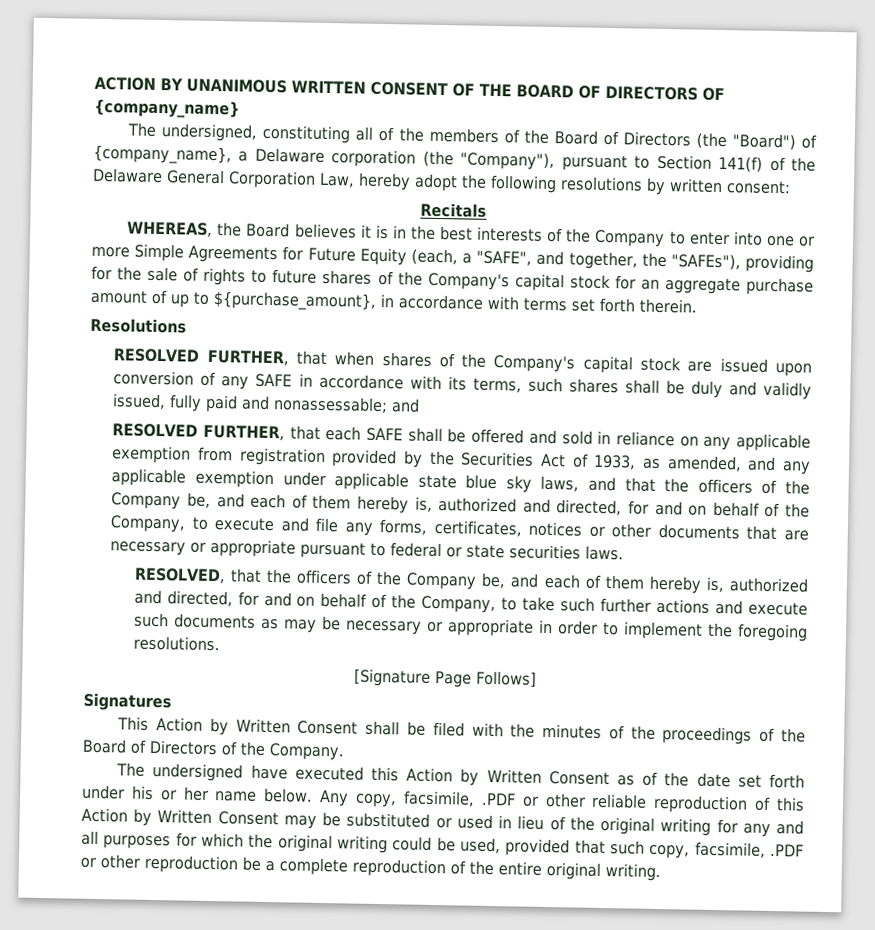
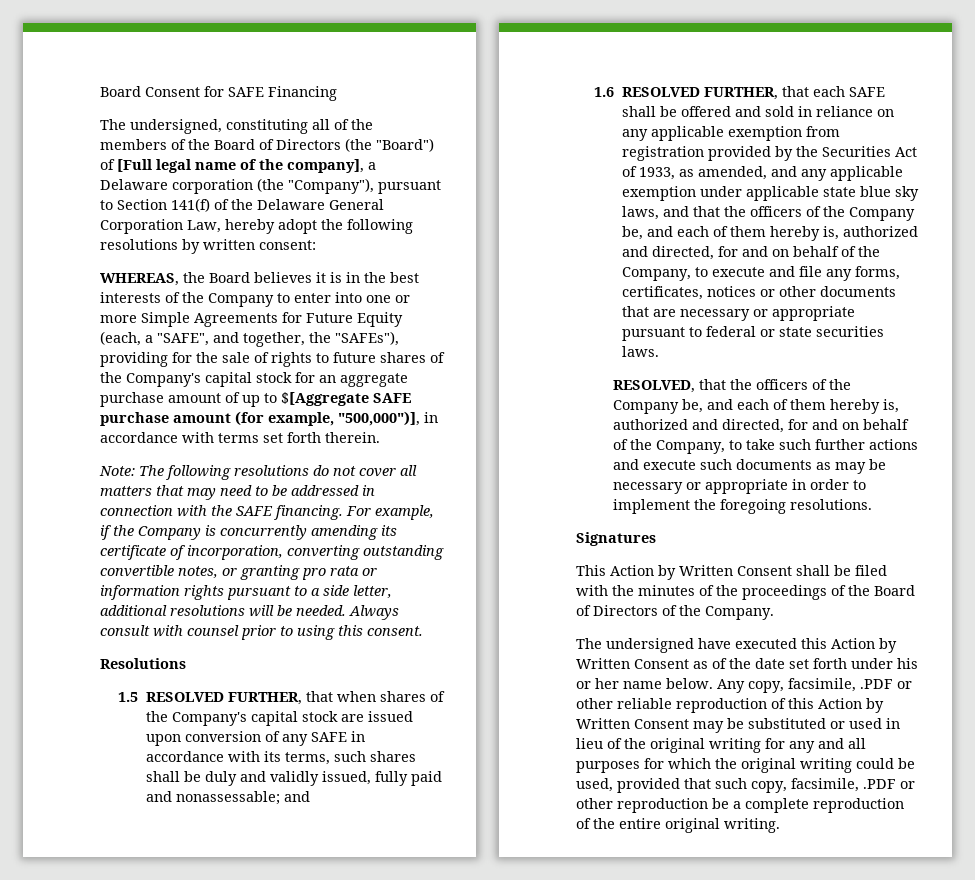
- ACTION BY UNANIMOUS WRITTEN CONSENT OF THE BOARD OF DIRECTORS OF {company_name}
+ Board Consent for SAFE Financing
- The undersigned, constituting all of the members of the Board of Directors (the "Board") of {company_name}, a Delaware corporation (the "Company"), pursuant to Section 141(f) of the Delaware General Corporation Law, hereby adopt the following resolutions by written consent:
+ The undersigned, constituting all of the members of the Board of Directors (the "Board") of [Full legal name of the company], a Delaware corporation (the "Company"), pursuant to Section 141(f) of the Delaware General Corporation Law, hereby adopt the following resolutions by written consent:
- Recitals
- WHEREAS, the Board believes it is in the best interests of the Company to enter into one or more Simple Agreements for Future Equity (each, a "SAFE", and together, the "SAFEs"), providing for the sale of rights to future shares of the Company's capital stock for an aggregate purchase amount of up to ${purchase_amount}, in accordance with terms set forth therein.
+ WHEREAS, the Board believes it is in the best interests of the Company to enter into one or more Simple Agreements for Future Equity (each, a "SAFE", and together, the "SAFEs"), providing for the sale of rights to future shares of the Company's capital stock for an aggregate purchase amount of up to $[Aggregate SAFE purchase amount (for example, "500,000")], in accordance with terms set forth therein.
+ Note: The following resolutions do not cover all matters that may need to be addressed in connection with the SAFE financing. For example, if the Company is concurrently amending its certificate of incorporation, converting outstanding convertible notes, or granting pro rata or information rights pursuant to a side letter, additional resolutions will be needed. Always consult with counsel prior to using this consent.
- RESOLVED FURTHER, that when shares of the Company's capital stock are issued upon conversion of any SAFE in accordance with its terms, such shares shall be duly and validly issued, fully paid and nonassessable; and
+ 1.5 RESOLVED FURTHER, that when shares of the Company's capital stock are issued upon conversion of any SAFE in accordance with its terms, such shares shall be duly and validly issued, fully paid and nonassessable; and
- RESOLVED FURTHER, that each SAFE shall be offered and sold in reliance on any applicable exemption from registration provided by the Securities Act of 1933, as amended, and any applicable exemption under applicable state blue sky laws, and that the officers of the Company be, and each of them hereby is, authorized and directed, for and on behalf of the Company, to execute and file any forms, certificates, notices or other documents that are necessary or appropriate pursuant to federal or state securities laws.
+ 1.6 RESOLVED FURTHER, that each SAFE shall be offered and sold in reliance on any applicable exemption from registration provided by the Securities Act of 1933, as amended, and any applicable exemption under applicable state blue sky laws, and that the officers of the Company be, and each of them hereby is, authorized and directed, for and on behalf of the Company, to execute and file any forms, certificates, notices or other documents that are necessary or appropriate pursuant to federal or state securities laws.
- [Signature Page Follows]

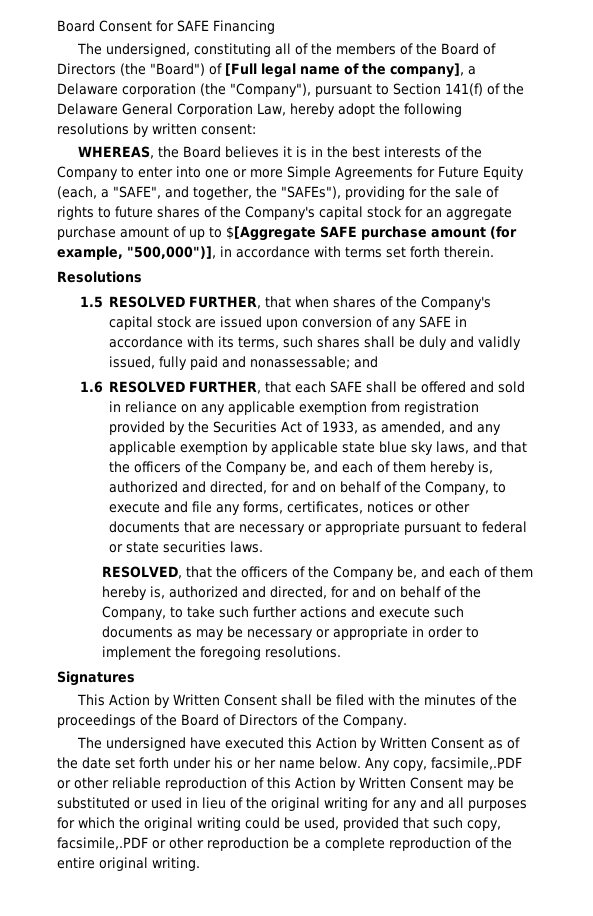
- Note: The following resolutions do not cover all matters that may need to be addressed in connection with the SAFE financing. For example, if the Company is concurrently amending its certificate of incorporation, converting outstanding convertible notes, or granting pro rata or information rights pursuant to a side letter, additional resolutions will be needed. Always consult with counsel prior to using this consent.
- 1.6 RESOLVED FURTHER, that each SAFE shall be offered and sold in reliance on any applicable exemption from registration provided by the Securities Act of 1933, as amended, and any applicable exemption under applicable state blue sky laws, and that the officers of the Company be, and each of them hereby is, authorized and directed, for and on behalf of the Company, to execute and file any forms, certificates, notices or other documents that are necessary or appropriate pursuant to federal or state securities laws.
+ 1.6 RESOLVED FURTHER, that each SAFE shall be offered and sold in reliance on any applicable exemption from registration provided by the Securities Act of 1933, as amended, and any applicable exemption by applicable state blue sky laws, and that the officers of the Company be, and each of them hereby is, authorized and directed, for and on behalf of the Company, to execute and file any forms, certificates, notices or other documents that are necessary or appropriate pursuant to federal or state securities laws.
- Any copy, facsimile, .PDF or other reliable reproduction of this Action by Written Consent may be substituted or used in lieu of the original writing for any and all purposes for which the original writing could be used, provided that such copy, facsimile, .PDF or other reproduction be a complete reproduction of the entire original writing.
+ Any copy, facsimile,.PDF or other reliable reproduction of this Action by Written Consent may be substituted or used in lieu of the original writing for any and all purposes for which the original writing could be used, provided that such copy, facsimile,.PDF or other reproduction be a complete reproduction of the entire original writing.

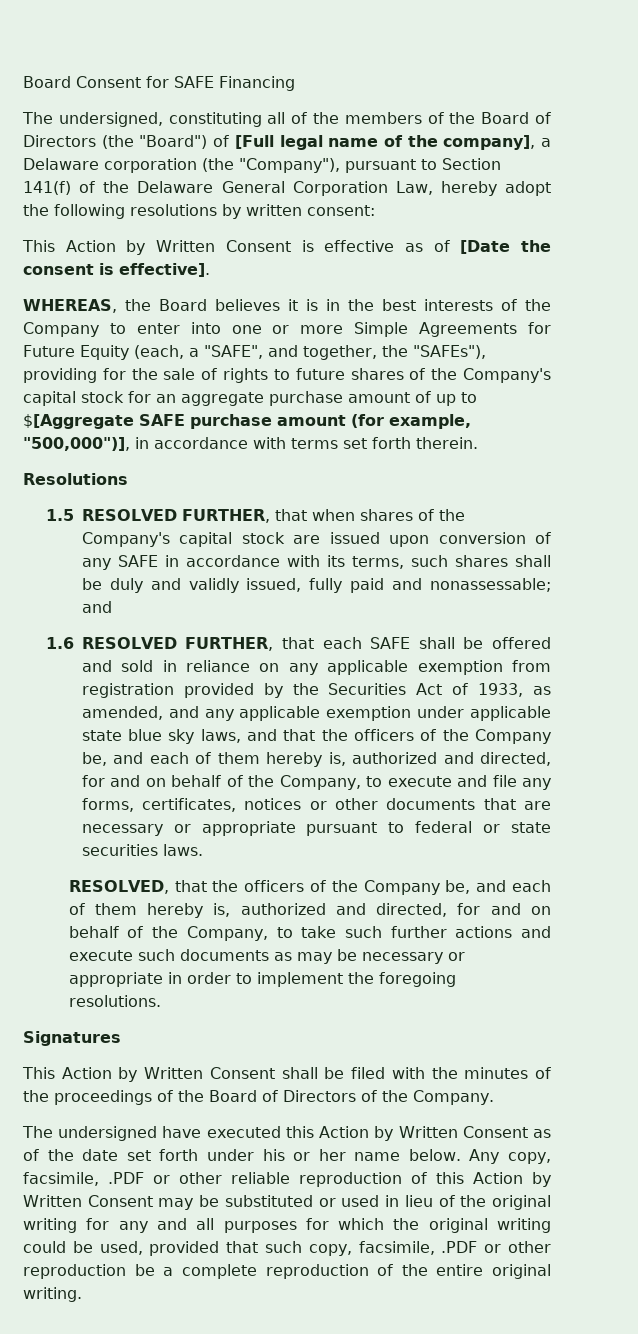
+ This Action by Written Consent is effective as of [Date the consent is effective].
- 1.6 RESOLVED FURTHER, that each SAFE shall be offered and sold in reliance on any applicable exemption from registration provided by the Securities Act of 1933, as amended, and any applicable exemption by applicable state blue sky laws, and that the officers of the Company be, and each of them hereby is, authorized and directed, for and on behalf of the Company, to execute and file any forms, certificates, notices or other documents that are necessary or appropriate pursuant to federal or state securities laws.
+ 1.6 RESOLVED FURTHER, that each SAFE shall be offered and sold in reliance on any applicable exemption from registration provided by the Securities Act of 1933, as amended, and any applicable exemption under applicable state blue sky laws, and that the officers of the Company be, and each of them hereby is, authorized and directed, for and on behalf of the Company, to execute and file any forms, certificates, notices or other documents that are necessary or appropriate pursuant to federal or state securities laws.
- Any copy, facsimile,.PDF or other reliable reproduction of this Action by Written Consent may be substituted or used in lieu of the original writing for any and all purposes for which the original writing could be used, provided that such copy, facsimile,.PDF or other reproduction be a complete reproduction of the entire original writing.
+ Any copy, facsimile, .PDF or other reliable reproduction of this Action by Written Consent may be substituted or used in lieu of the original writing for any and all purposes for which the original writing could be used, provided that such copy, facsimile, .PDF or other reproduction be a complete reproduction of the entire original writing.

